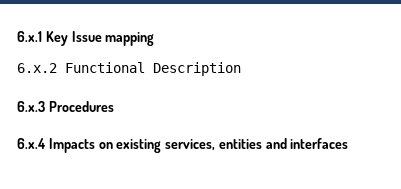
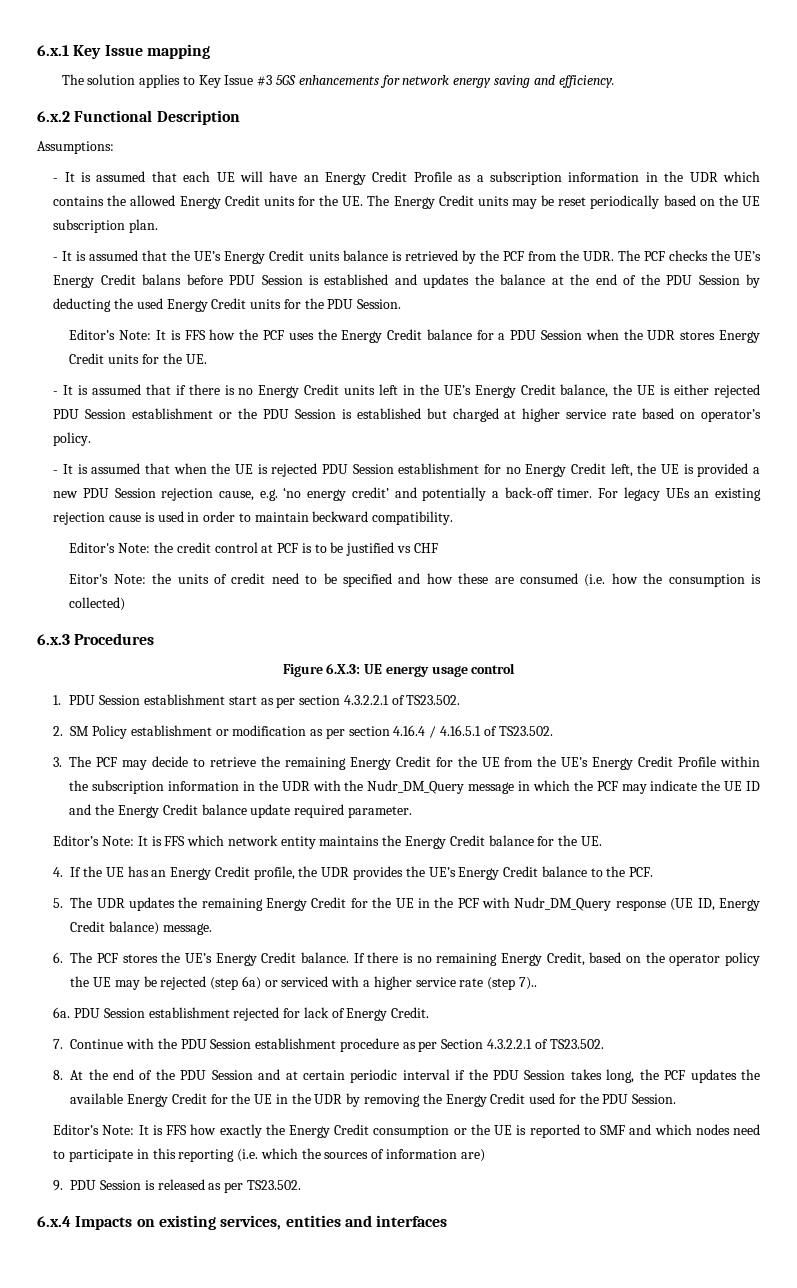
+ The solution applies to Key Issue #3 5GS enhancements for network energy saving and efficiency.
  6.x.2 Functional Description
+ Assumptions:
+ - It is assumed that each UE will have an Energy Credit Profile as a subscription information in the UDR which contains the allowed Energy Credit units for the UE. The Energy Credit units may be reset periodically based on the UE subscription plan.
+ - It is assumed that the UE’s Energy Credit units balance is retrieved by the PCF from the UDR. The PCF checks the UE’s Energy Credit balans before PDU Session is established and updates the balance at the end of the PDU Session by deducting the used Energy Credit units for the PDU Session.
+ Editor’s Note: It is FFS how the PCF uses the Energy Credit balance for a PDU Session when the UDR stores Energy Credit units for the UE.
+ - It is assumed that if there is no Energy Credit units left in the UE’s Energy Credit balance, the UE is either rejected PDU Session establishment or the PDU Session is established but charged at higher service rate based on operator’s policy.
+ - It is assumed that when the UE is rejected PDU Session establishment for no Energy Credit left, the UE is provided a new PDU Session rejection cause, e.g. ‘no energy credit’ and potentially a back-off timer. For legacy UEs an existing rejection cause is used in order to maintain beckward compatibility.
+ Editor's Note: the credit control at PCF is to be justified vs CHF
+ Eitor's Note: the units of credit need to be specified and how these are consumed (i.e. how the consumption is collected)
  6.x.3 Procedures
+ Figure 6.X.3: UE energy usage control
+ 1. PDU Session establishment start as per section 4.3.2.2.1 of TS23.502.
+ 2. SM Policy establishment or modification as per section 4.16.4 / 4.16.5.1 of TS23.502.
+ 3. The PCF may decide to retrieve the remaining Energy Credit for the UE from the UE’s Energy Credit Profile within the subscription information in the UDR with the Nudr_DM_Query message in which the PCF may indicate the UE ID and the Energy Credit balance update required parameter.
+ Editor’s Note: It is FFS which network entity maintains the Energy Credit balance for the UE.
+ 4. If the UE has an Energy Credit profile, the UDR provides the UE’s Energy Credit balance to the PCF.
+ 5. The UDR updates the remaining Energy Credit for the UE in the PCF with Nudr_DM_Query response (UE ID, Energy Credit balance) message.
+ 6. The PCF stores the UE’s Energy Credit balance. If there is no remaining Energy Credit, based on the operator policy the UE may be rejected (step 6a) or serviced with a higher service rate (step 7)..
+ 6a. PDU Session establishment rejected for lack of Energy Credit.
+ 7. Continue with the PDU Session establishment procedure as per Section 4.3.2.2.1 of TS23.502.
+ 8. At the end of the PDU Session and at certain periodic interval if the PDU Session takes long, the PCF updates the available Energy Credit for the UE in the UDR by removing the Energy Credit used for the PDU Session.
+ Editor’s Note: It is FFS how exactly the Energy Credit consumption or the UE is reported to SMF and which nodes need to participate in this reporting (i.e. which the sources of information are)
+ 9. PDU Session is released as per TS23.502.

